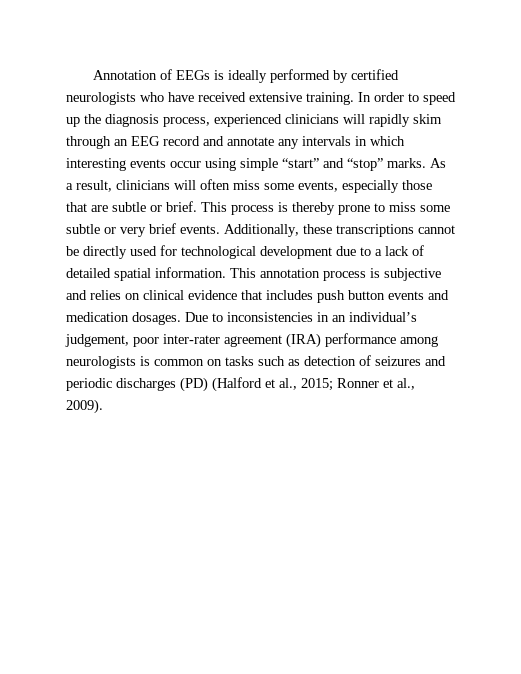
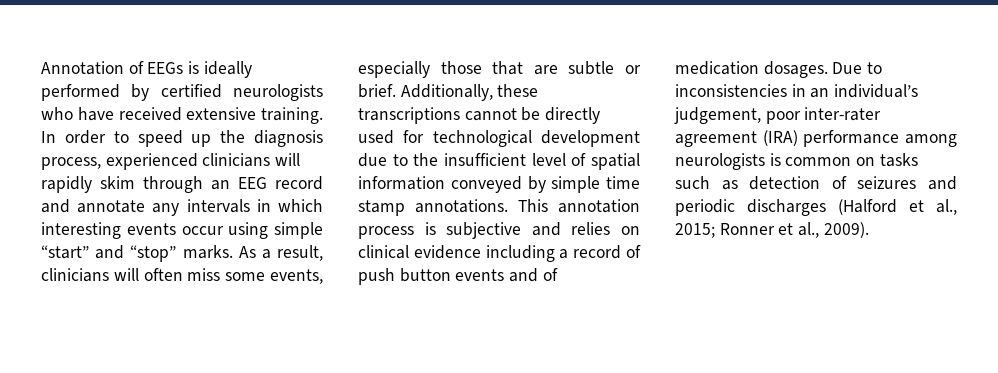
- This process is thereby prone to miss some subtle or very brief events.
- Additionally, these transcriptions cannot be directly used for technological development due to a lack of detailed spatial information.
+ Additionally, these transcriptions cannot be directly used for technological development due to the insufficient level of spatial information conveyed by simple time stamp annotations.
- This annotation process is subjective and relies on clinical evidence that includes push button events and medication dosages.
+ This annotation process is subjective and relies on clinical evidence including a record of push button events and of medication dosages.
- Due to inconsistencies in an individual’s judgement, poor inter-rater agreement (IRA) performance among neurologists is common on tasks such as detection of seizures and periodic discharges (PD) (Halford et al., 2015; Ronner et al., 2009).
+ Due to inconsistencies in an individual’s judgement, poor inter-rater agreement (IRA) performance among neurologists is common on tasks such as detection of seizures and periodic discharges (Halford et al., 2015; Ronner et al., 2009).

